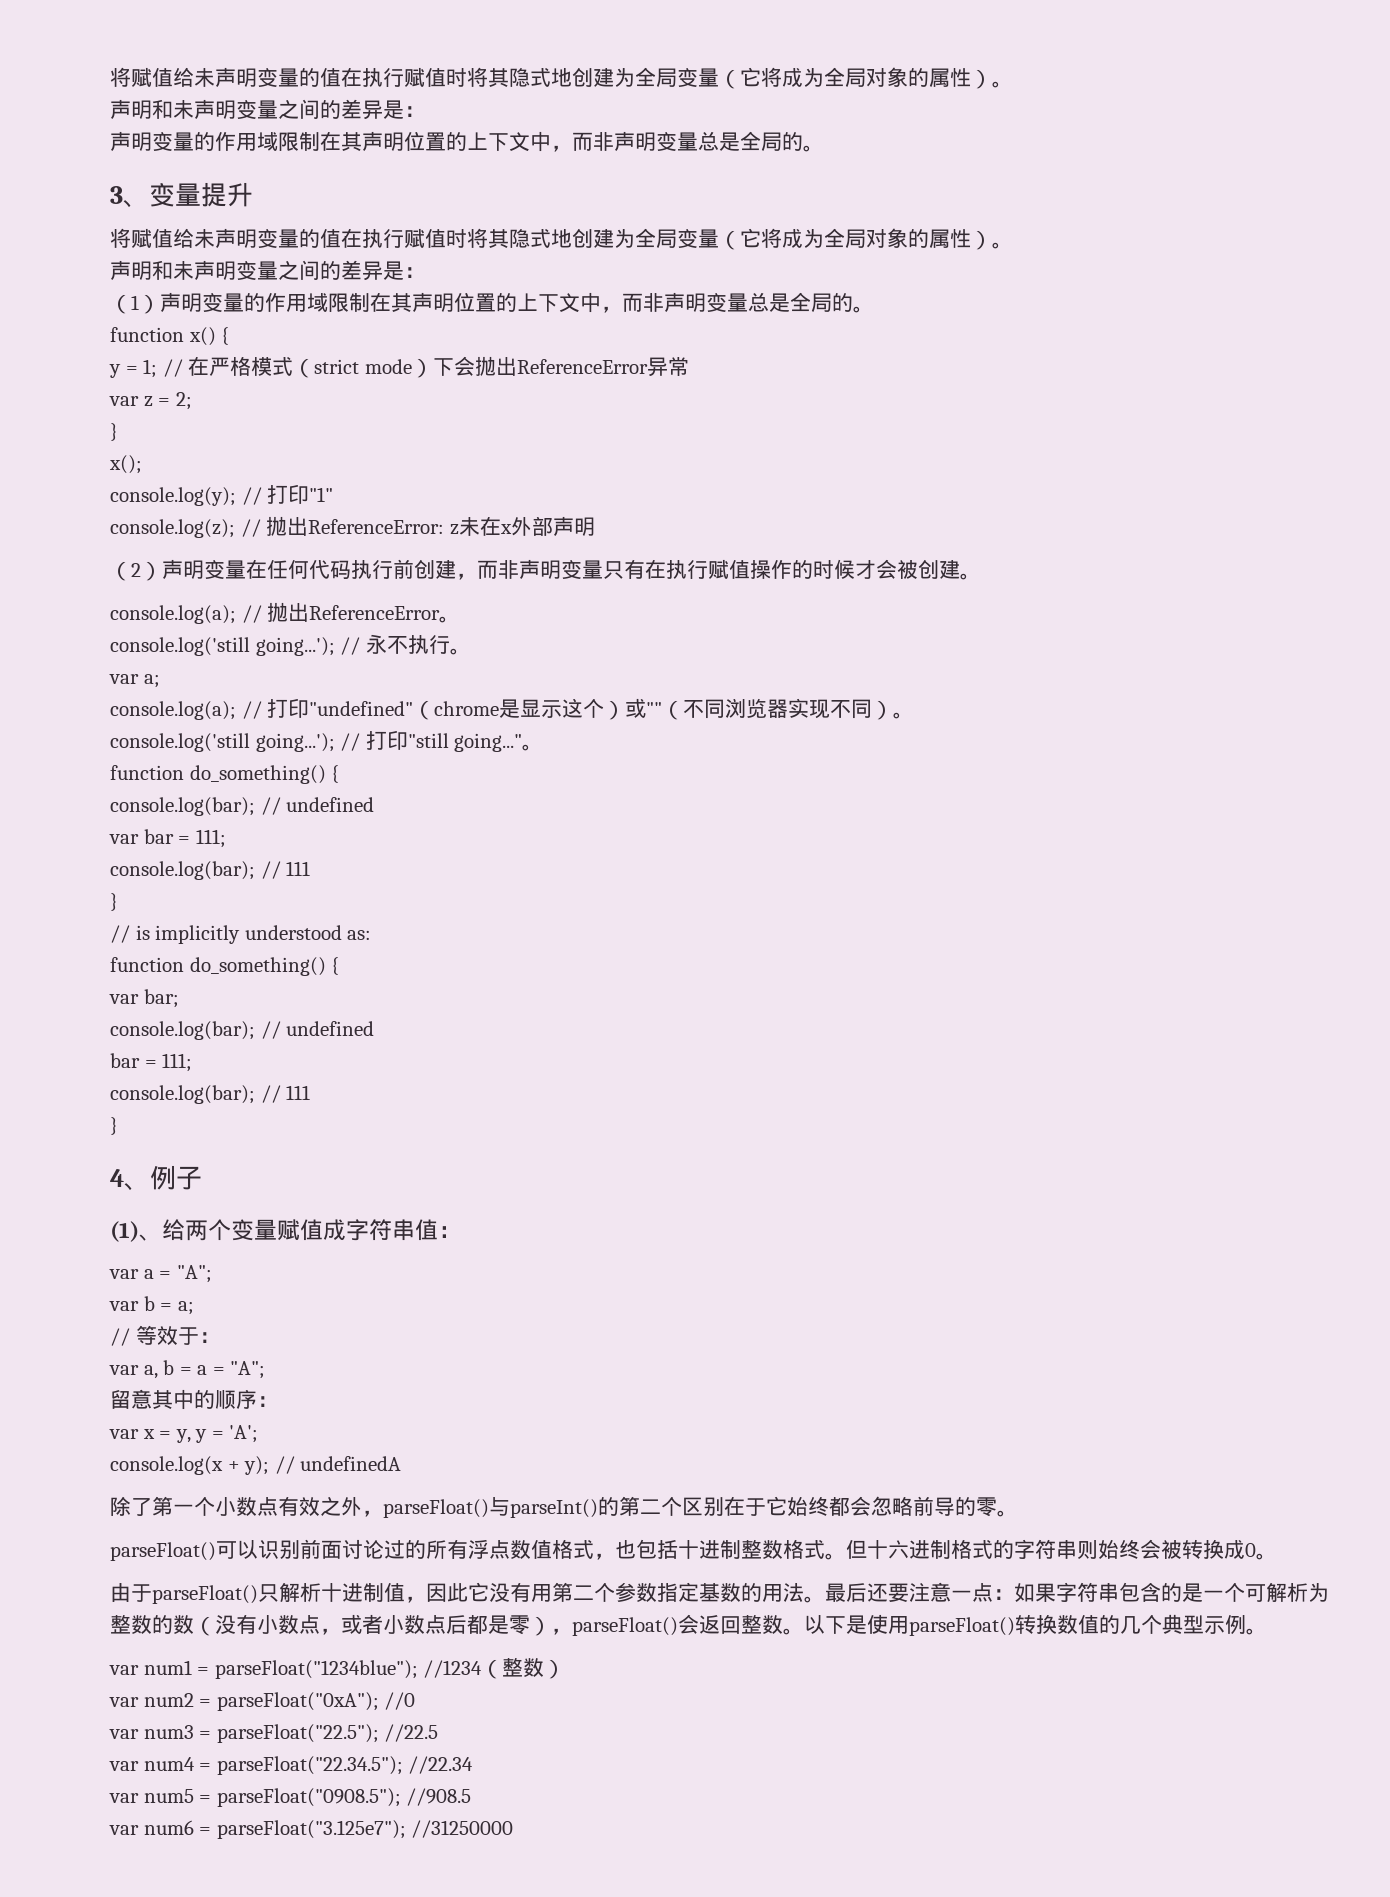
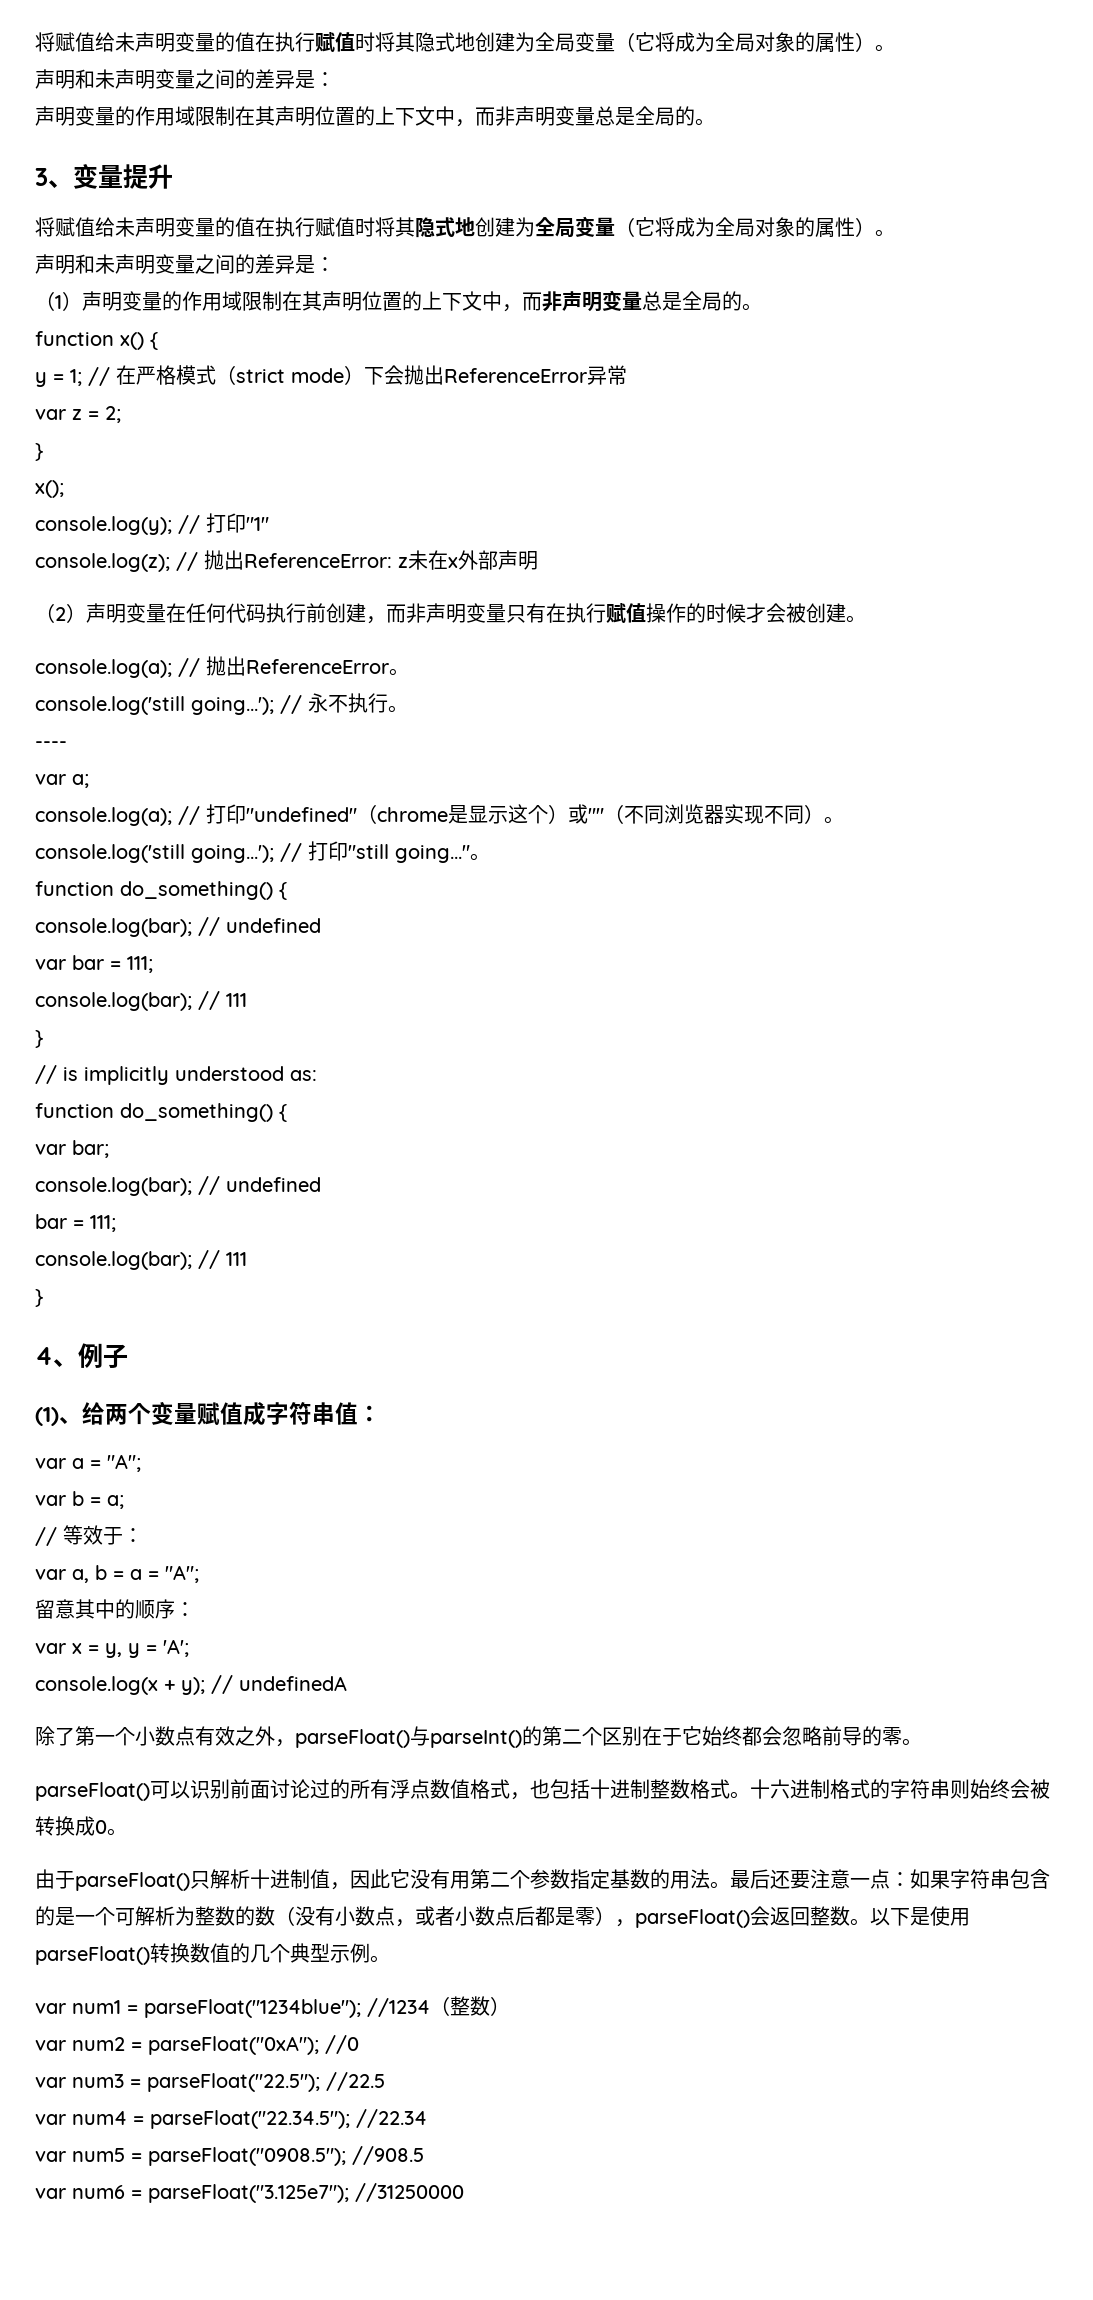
+ ----
- 但十六进制格式的字符串则始终会被转换成0。
+ 十六进制格式的字符串则始终会被转换成0。

